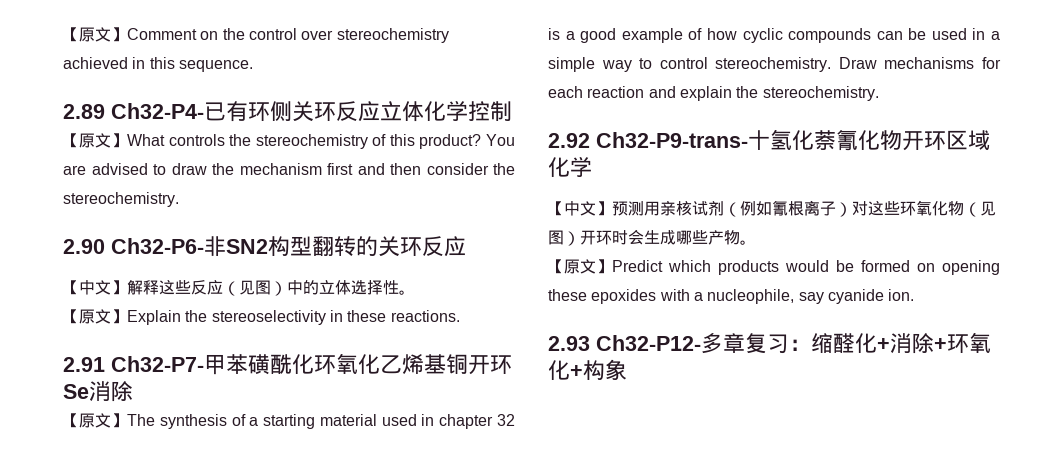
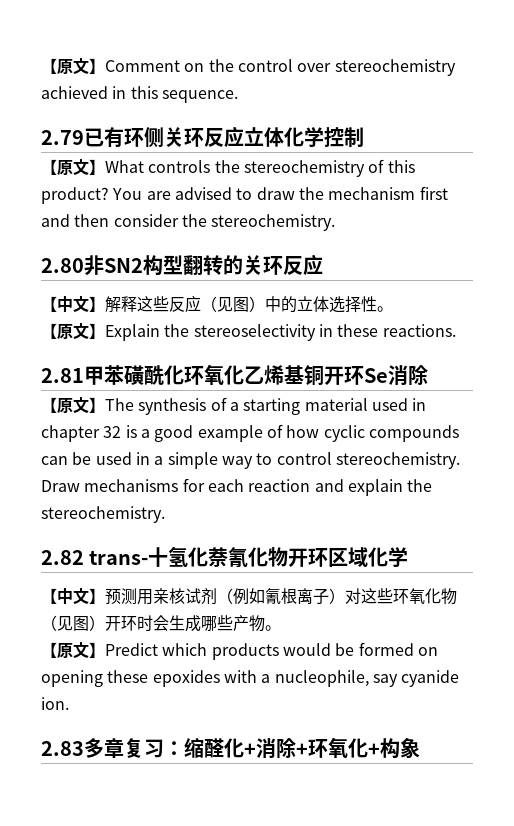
- 2.89 Ch32-P4-已有环侧关环反应立体化学控制
+ 2.79已有环侧关环反应立体化学控制
- 2.90 Ch32-P6-非SN2构型翻转的关环反应
+ 2.80非SN2构型翻转的关环反应
- 2.91 Ch32-P7-甲苯磺酰化环氧化乙烯基铜开环Se消除
+ 2.81甲苯磺酰化环氧化乙烯基铜开环Se消除
- 2.92 Ch32-P9-trans-十氢化萘氰化物开环区域化学
+ 2.82 trans-十氢化萘氰化物开环区域化学
- 2.93 Ch32-P12-多章复习：缩醛化+消除+环氧化+构象
+ 2.83多章复习：缩醛化+消除+环氧化+构象

